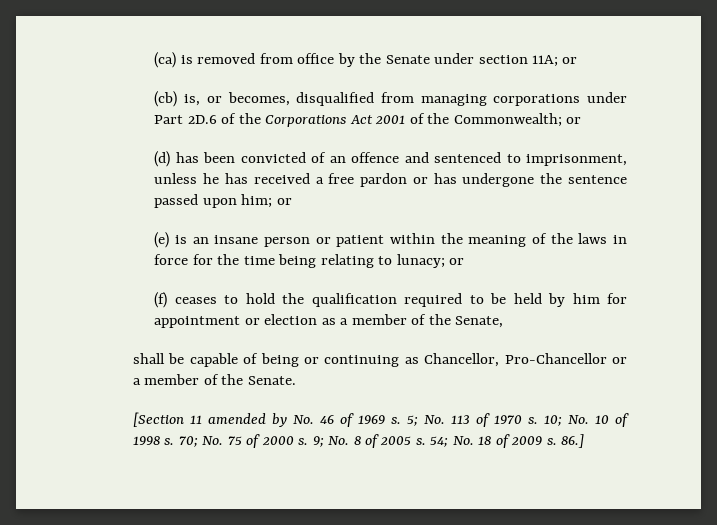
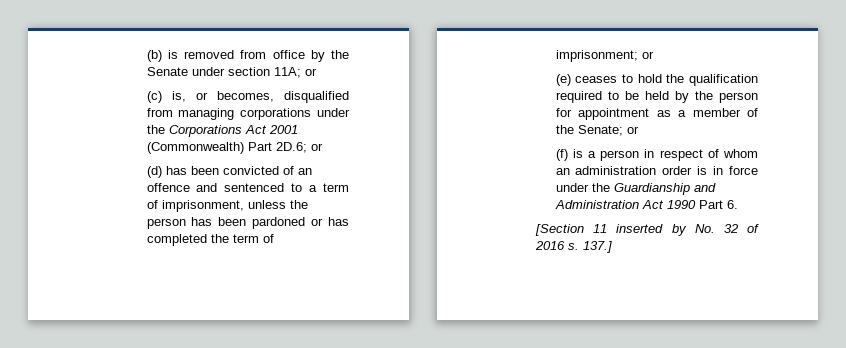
- (ca) is removed from office by the Senate under section 11A; or
+ (b) is removed from office by the Senate under section 11A; or
- (cb) is, or becomes, disqualified from managing corporations under Part 2D.6 of the Corporations Act 2001 of the Commonwealth; or
+ (c) is, or becomes, disqualified from managing corporations under the Corporations Act 2001 (Commonwealth) Part 2D.6; or
- (d) has been convicted of an offence and sentenced to imprisonment, unless he has received a free pardon or has undergone the sentence passed upon him; or
- (e) is an insane person or patient within the meaning of the laws in force for the time being relating to lunacy; or
- (f) ceases to hold the qualification required to be held by him for appointment or election as a member of the Senate,
- shall be capable of being or continuing as Chancellor, Pro-Chancellor or a member of the Senate.
+ (d) has been convicted of an offence and sentenced to a term of imprisonment, unless the person has been pardoned or has completed the term of imprisonment; or
+ (e) ceases to hold the qualification required to be held by the person for appointment as a member of the Senate; or
+ (f) is a person in respect of whom an administration order is in force under the Guardianship and Administration Act 1990 Part 6.
- [Section 11 amended by No. 46 of 1969 s. 5; No. 113 of 1970 s. 10; No. 10 of 1998 s. 70; No. 75 of 2000 s. 9; No. 8 of 2005 s. 54; No. 18 of 2009 s. 86.]
+ [Section 11 inserted by No. 32 of 2016 s. 137.]

